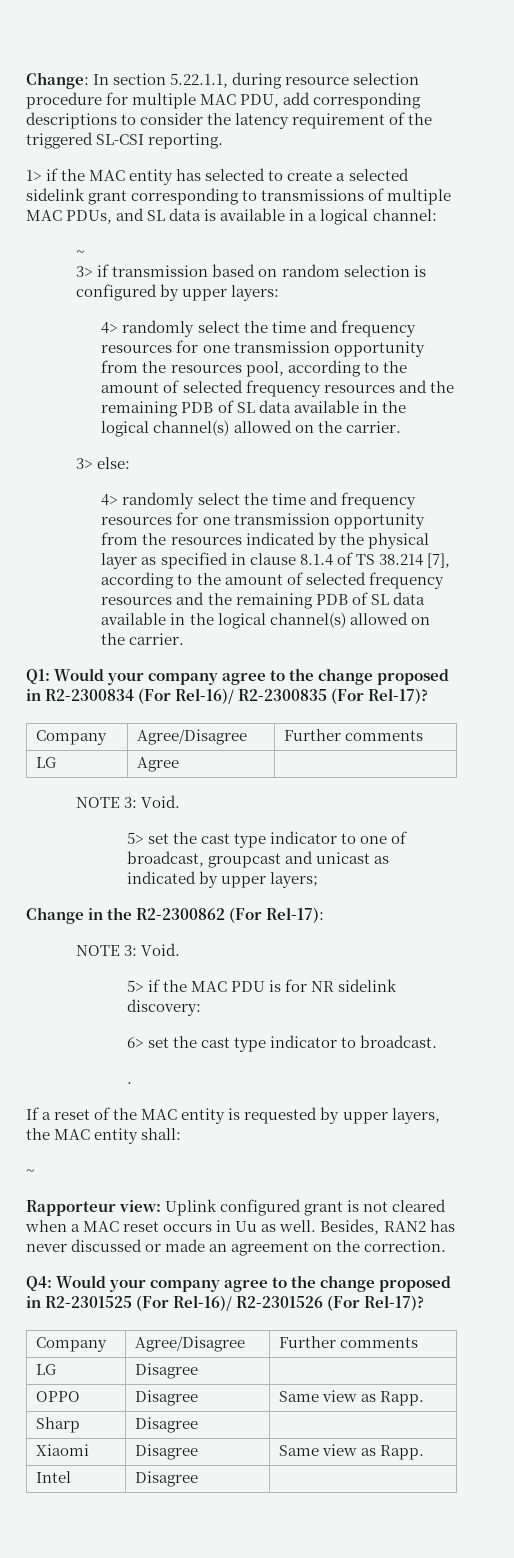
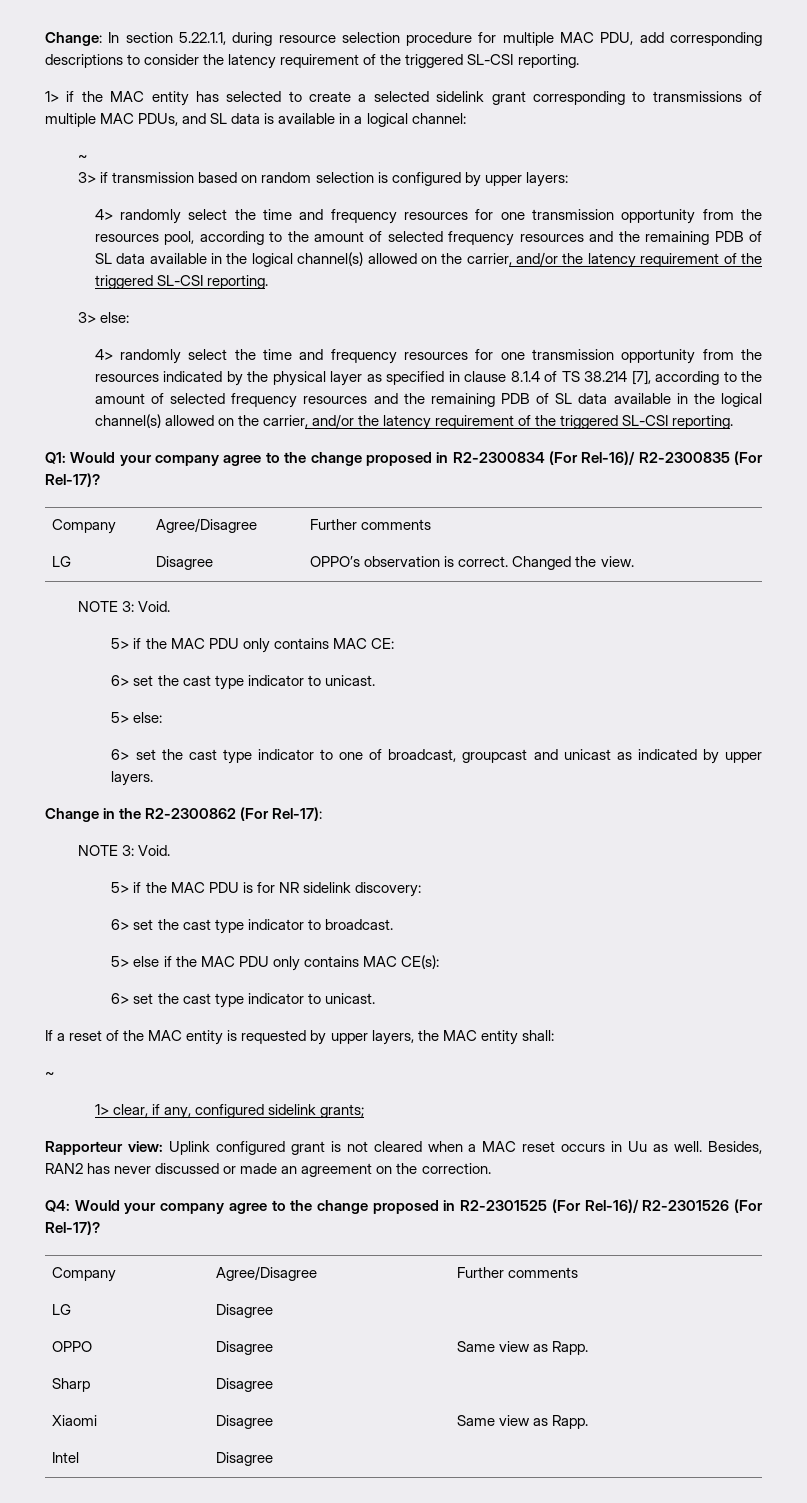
- 4> randomly select the time and frequency resources for one transmission opportunity from the resources pool, according to the amount of selected frequency resources and the remaining PDB of SL data available in the logical channel(s) allowed on the carrier.
+ 4> randomly select the time and frequency resources for one transmission opportunity from the resources pool, according to the amount of selected frequency resources and the remaining PDB of SL data available in the logical channel(s) allowed on the carrier, and/or the latency requirement of the triggered SL-CSI reporting.
- 4> randomly select the time and frequency resources for one transmission opportunity from the resources indicated by the physical layer as specified in clause 8.1.4 of TS 38.214 [7], according to the amount of selected frequency resources and the remaining PDB of SL data available in the logical channel(s) allowed on the carrier.
+ 4> randomly select the time and frequency resources for one transmission opportunity from the resources indicated by the physical layer as specified in clause 8.1.4 of TS 38.214 [7], according to the amount of selected frequency resources and the remaining PDB of SL data available in the logical channel(s) allowed on the carrier, and/or the latency requirement of the triggered SL-CSI reporting.
- LG | Agree |
+ LG | Disagree | OPPO’s observation is correct. Changed the view.
  NOTE 3: Void.
- 5> set the cast type indicator to one of broadcast, groupcast and unicast as indicated by upper layers;
+ 5> if the MAC PDU only contains MAC CE:
+ 6> set the cast type indicator to unicast.
+ 5> else:
+ 6> set the cast type indicator to one of broadcast, groupcast and unicast as indicated by upper layers.
- .
+ 5> else if the MAC PDU only contains MAC CE(s):
+ 6> set the cast type indicator to unicast.
+ 1> clear, if any, configured sidelink grants;

